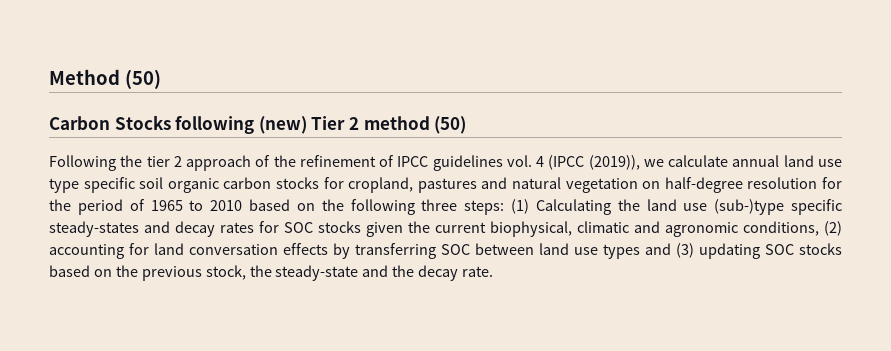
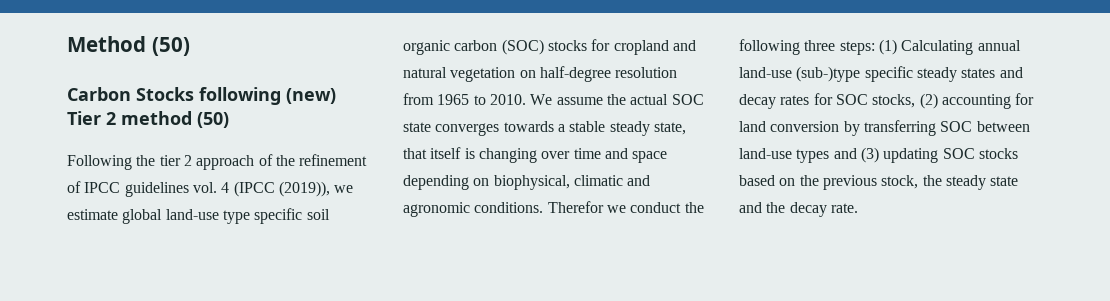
- Following the tier 2 approach of the refinement of IPCC guidelines vol. 4 (IPCC (2019)), we calculate annual land use type specific soil organic carbon stocks for cropland, pastures and natural vegetation on half-degree resolution for the period of 1965 to 2010 based on the following three steps:
+ Following the tier 2 approach of the refinement of IPCC guidelines vol. 4 (IPCC (2019)), we estimate global land-use type specific soil organic carbon (SOC) stocks for cropland and natural vegetation on half-degree resolution from 1965 to 2010. We assume the actual SOC state converges towards a stable steady state, that itself is changing over time and space depending on biophysical, climatic and agronomic conditions. Therefor we conduct the following three steps:
- (1) Calculating the land use (sub-)type specific steady-states and decay rates for SOC stocks given the current biophysical, climatic and agronomic conditions, (2) accounting for land conversation effects by transferring SOC between land use types and (3) updating SOC stocks based on the previous stock, the steady-state and the decay rate.
+ (1) Calculating annual land-use (sub-)type specific steady states and decay rates for SOC stocks, (2) accounting for land conversion by transferring SOC between land-use types and (3) updating SOC stocks based on the previous stock, the steady state and the decay rate.

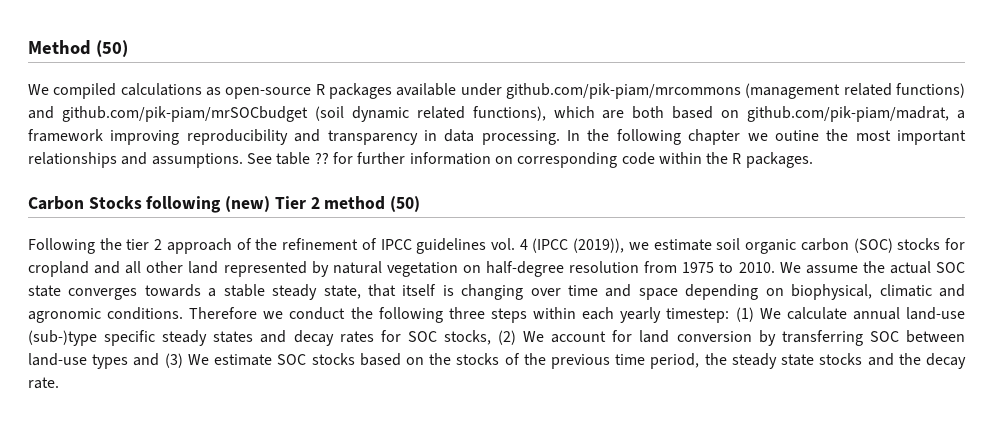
+ We compiled calculations as open-source R packages available under github.com/pik-piam/mrcommons (management related functions) and github.com/pik-piam/mrSOCbudget (soil dynamic related functions), which are both based on github.com/pik-piam/madrat, a framework improving reproducibility and transparency in data processing. In the following chapter we outine the most important relationships and assumptions. See table ?? for further information on corresponding code within the R packages.
- Following the tier 2 approach of the refinement of IPCC guidelines vol. 4 (IPCC (2019)), we estimate global land-use type specific soil organic carbon (SOC) stocks for cropland and natural vegetation on half-degree resolution from 1965 to 2010.
+ Following the tier 2 approach of the refinement of IPCC guidelines vol. 4 (IPCC (2019)), we estimate soil organic carbon (SOC) stocks for cropland and all other land represented by natural vegetation on half-degree resolution from 1975 to 2010.
- Therefor we conduct the following three steps: (1) Calculating annual land-use (sub-)type specific steady states and decay rates for SOC stocks, (2) accounting for land conversion by transferring SOC between land-use types and (3) updating SOC stocks based on the previous stock, the steady state and the decay rate.
+ Therefore we conduct the following three steps within each yearly timestep: (1) We calculate annual land-use (sub-)type specific steady states and decay rates for SOC stocks, (2) We account for land conversion by transferring SOC between land-use types and (3) We estimate SOC stocks based on the stocks of the previous time period, the steady state stocks and the decay rate.

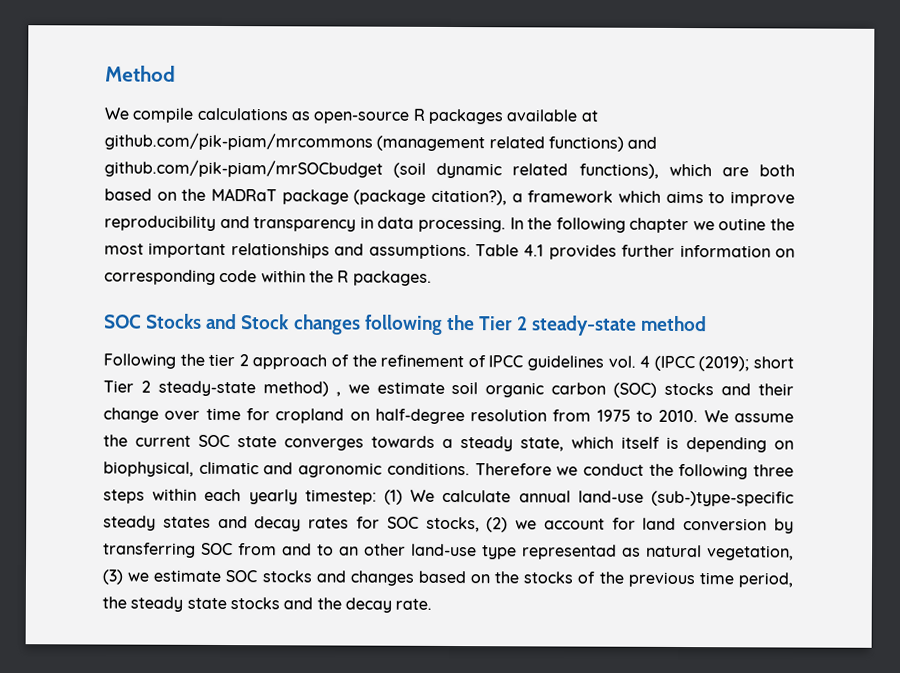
- Method (50)
- We compiled calculations as open-source R packages available under github.com/pik-piam/mrcommons (management related functions) and github.com/pik-piam/mrSOCbudget (soil dynamic related functions), which are both based on github.com/pik-piam/madrat, a framework improving reproducibility and transparency in data processing.
+ Method
+ We compile calculations as open-source R packages available at github.com/pik-piam/mrcommons (management related functions) and github.com/pik-piam/mrSOCbudget (soil dynamic related functions), which are both based on the MADRaT package (package citation?), a framework which aims to improve reproducibility and transparency in data processing.
- See table ?? for further information on corresponding code within the R packages.
+ Table 4.1 provides further information on corresponding code within the R packages.
- Carbon Stocks following (new) Tier 2 method (50)
+ SOC Stocks and Stock changes following the Tier 2 steady-state method
- Following the tier 2 approach of the refinement of IPCC guidelines vol. 4 (IPCC (2019)), we estimate soil organic carbon (SOC) stocks for cropland and all other land represented by natural vegetation on half-degree resolution from 1975 to 2010.
+ Following the tier 2 approach of the refinement of IPCC guidelines vol. 4 (IPCC (2019); short Tier 2 steady-state method) , we estimate soil organic carbon (SOC) stocks and their change over time for cropland on half-degree resolution from 1975 to 2010.
- We assume the actual SOC state converges towards a stable steady state, that itself is changing over time and space depending on biophysical, climatic and agronomic conditions.
+ We assume the current SOC state converges towards a steady state, which itself is depending on biophysical, climatic and agronomic conditions.
- Therefore we conduct the following three steps within each yearly timestep: (1) We calculate annual land-use (sub-)type specific steady states and decay rates for SOC stocks, (2) We account for land conversion by transferring SOC between land-use types and (3) We estimate SOC stocks based on the stocks of the previous time period, the steady state stocks and the decay rate.
+ Therefore we conduct the following three steps within each yearly timestep: (1) We calculate annual land-use (sub-)type-specific steady states and decay rates for SOC stocks, (2) we account for land conversion by transferring SOC from and to an other land-use type representad as natural vegetation, (3) we estimate SOC stocks and changes based on the stocks of the previous time period, the steady state stocks and the decay rate.

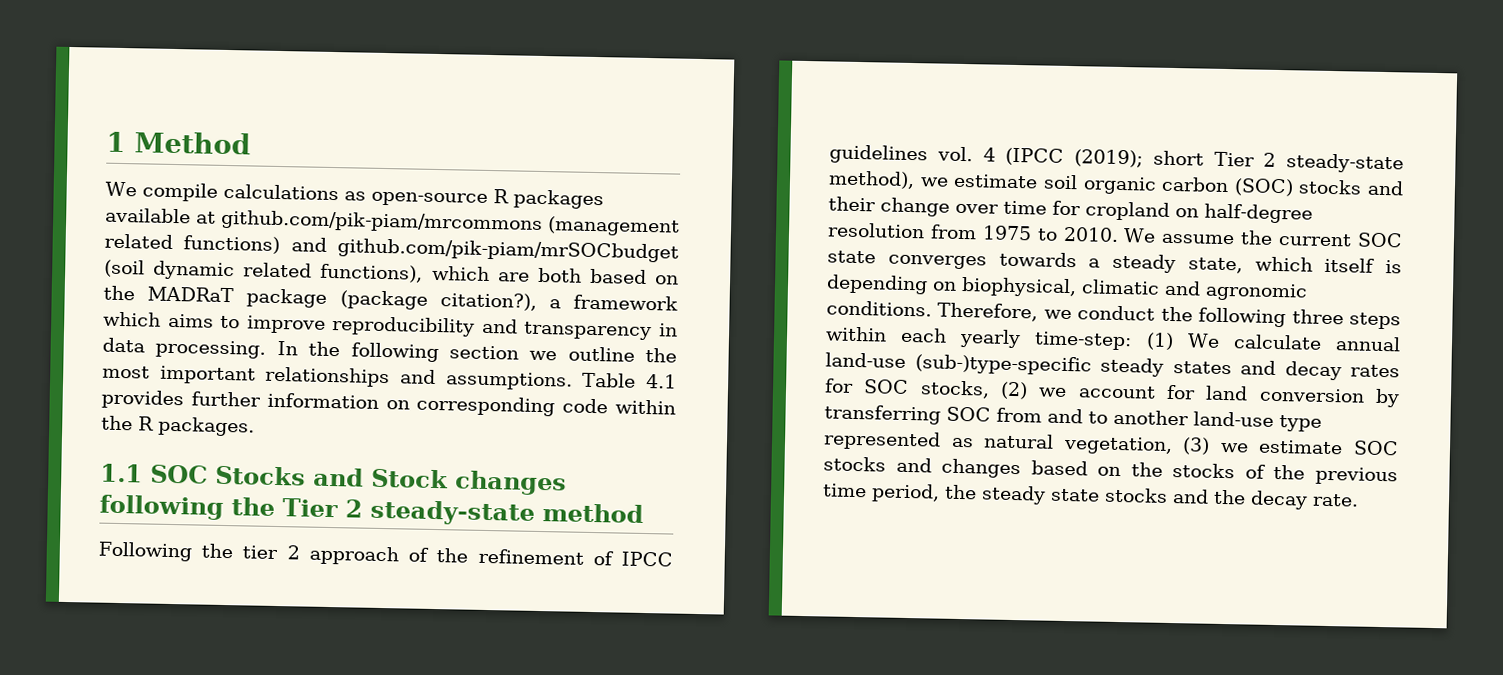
- Method
+ 1 Method
- In the following chapter we outine the most important relationships and assumptions.
+ In the following section we outline the most important relationships and assumptions.
- SOC Stocks and Stock changes following the Tier 2 steady-state method
+ 1.1 SOC Stocks and Stock changes following the Tier 2 steady-state method
- Following the tier 2 approach of the refinement of IPCC guidelines vol. 4 (IPCC (2019); short Tier 2 steady-state method) , we estimate soil organic carbon (SOC) stocks and their change over time for cropland on half-degree resolution from 1975 to 2010.
+ Following the tier 2 approach of the refinement of IPCC guidelines vol. 4 (IPCC (2019); short Tier 2 steady-state method), we estimate soil organic carbon (SOC) stocks and their change over time for cropland on half-degree resolution from 1975 to 2010.
- Therefore we conduct the following three steps within each yearly timestep:
+ Therefore, we conduct the following three steps within each yearly time-step:
- (1) We calculate annual land-use (sub-)type-specific steady states and decay rates for SOC stocks, (2) we account for land conversion by transferring SOC from and to an other land-use type representad as natural vegetation, (3) we estimate SOC stocks and changes based on the stocks of the previous time period, the steady state stocks and the decay rate.
+ (1) We calculate annual land-use (sub-)type-specific steady states and decay rates for SOC stocks, (2) we account for land conversion by transferring SOC from and to another land-use type represented as natural vegetation, (3) we estimate SOC stocks and changes based on the stocks of the previous time period, the steady state stocks and the decay rate.

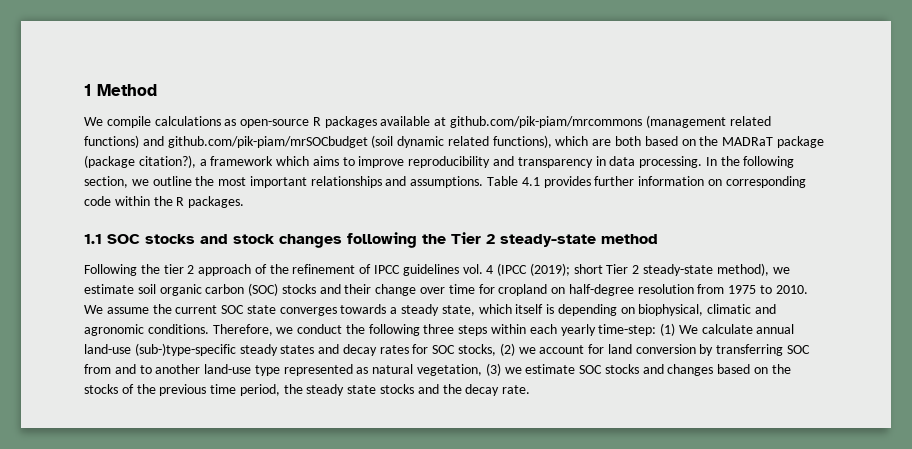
- In the following section we outline the most important relationships and assumptions.
+ In the following section, we outline the most important relationships and assumptions.
- 1.1 SOC Stocks and Stock changes following the Tier 2 steady-state method
+ 1.1 SOC stocks and stock changes following the Tier 2 steady-state method

